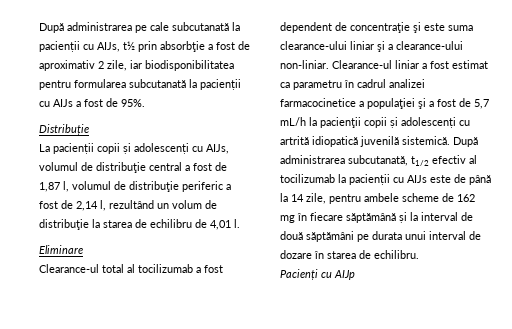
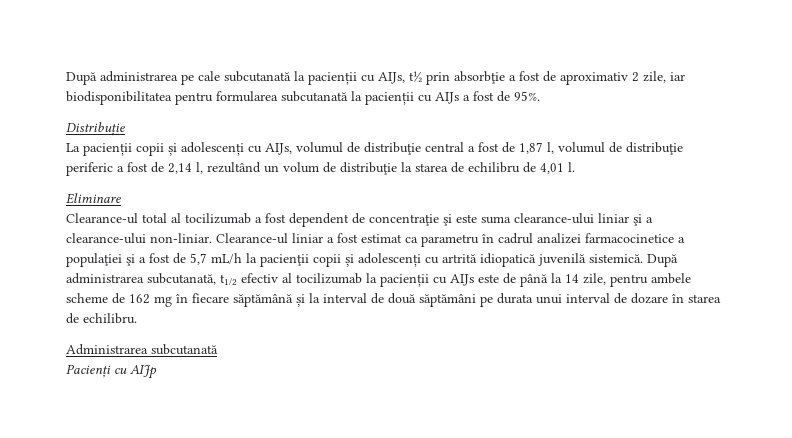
+ Administrarea subcutanată

